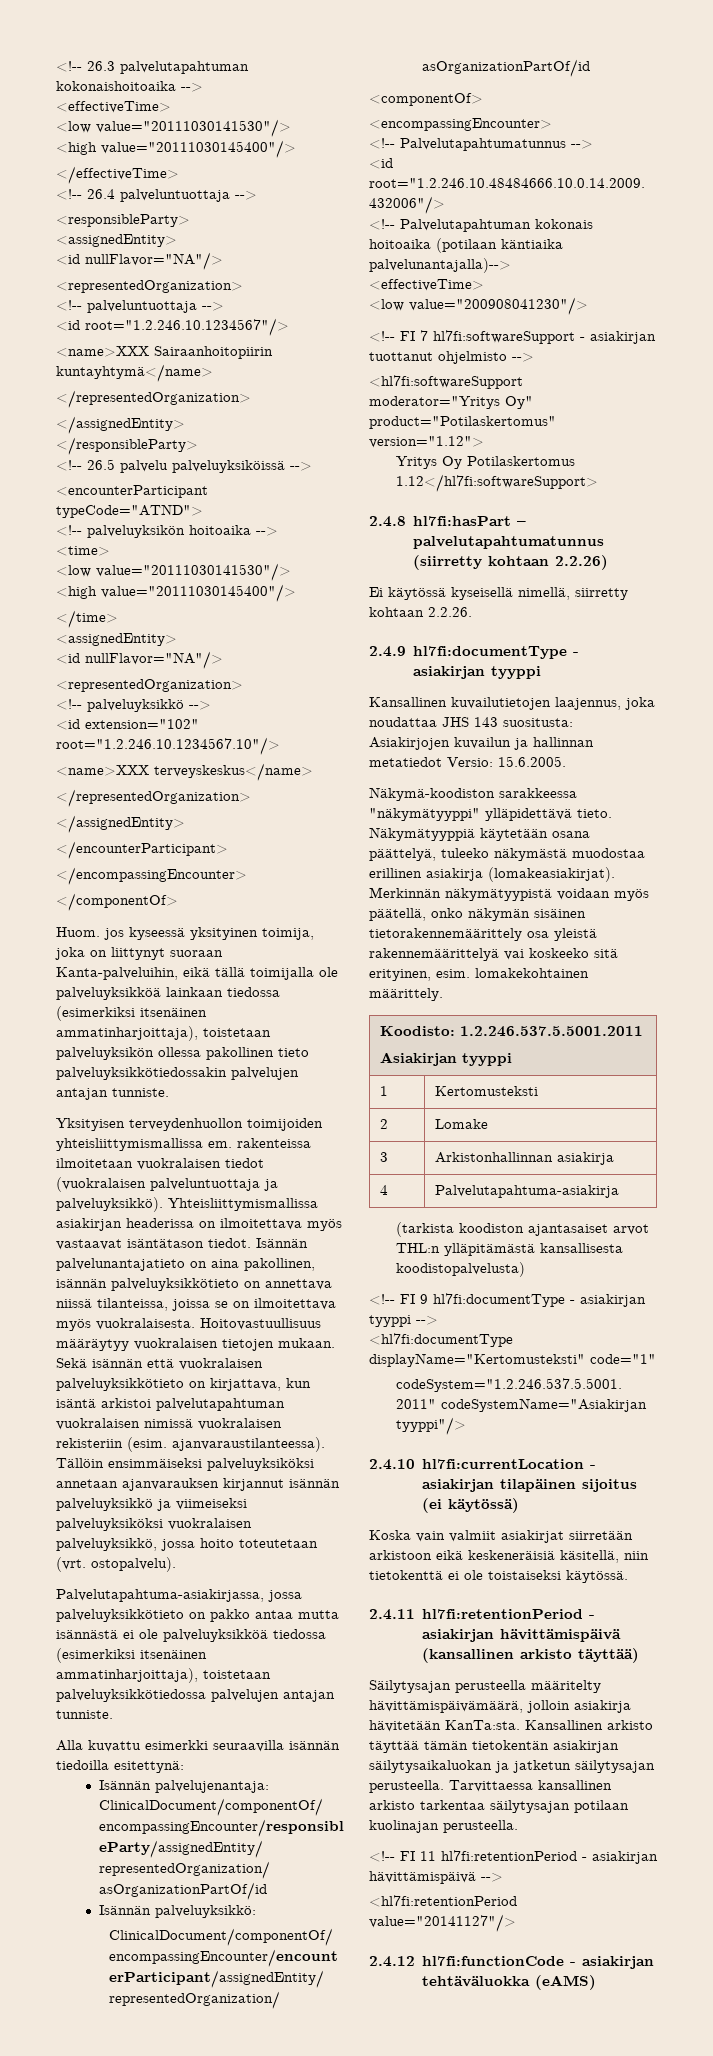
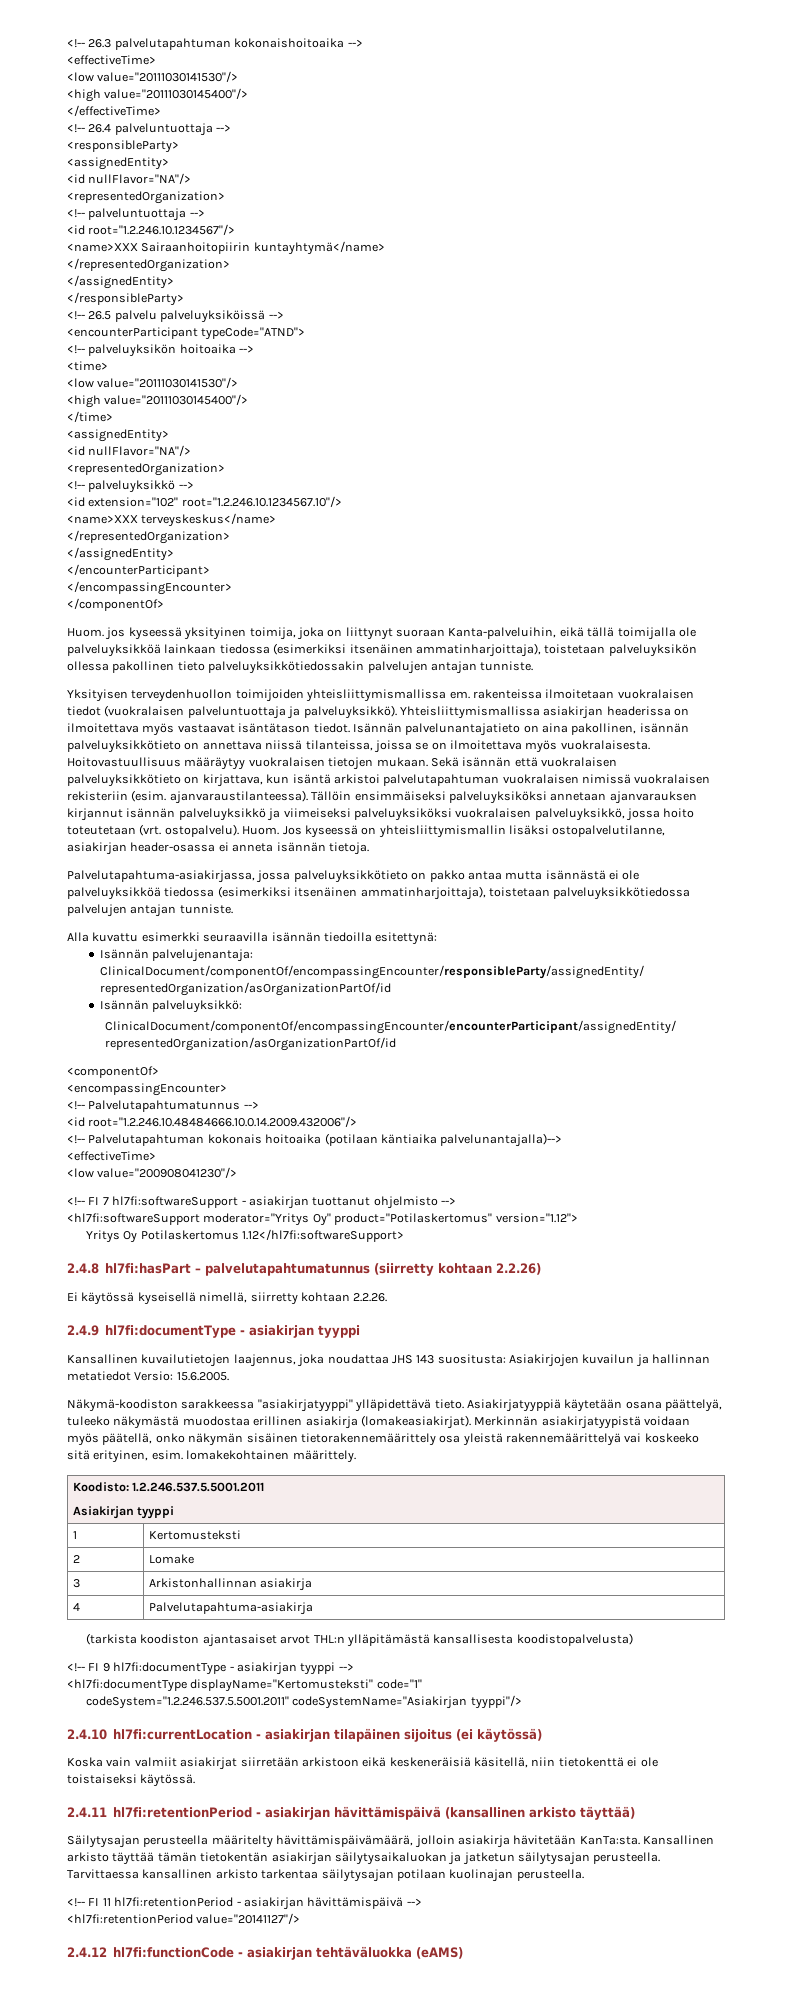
+ Huom. Jos kyseessä on yhteisliittymismallin lisäksi ostopalvelutilanne, asiakirjan header-osassa ei anneta isännän tietoja.
- Näkymä-koodiston sarakkeessa "näkymätyyppi" ylläpidettävä tieto.
+ Näkymä-koodiston sarakkeessa "asiakirjatyyppi" ylläpidettävä tieto.
- Näkymätyyppiä käytetään osana päättelyä, tuleeko näkymästä muodostaa erillinen asiakirja (lomakeasiakirjat).
+ Asiakirjatyyppiä käytetään osana päättelyä, tuleeko näkymästä muodostaa erillinen asiakirja (lomakeasiakirjat).
- Merkinnän näkymätyypistä voidaan myös päätellä, onko näkymän sisäinen tietorakennemäärittely osa yleistä rakennemäärittelyä vai koskeeko sitä erityinen, esim. lomakekohtainen määrittely.
+ Merkinnän asiakirjatyypistä voidaan myös päätellä, onko näkymän sisäinen tietorakennemäärittely osa yleistä rakennemäärittelyä vai koskeeko sitä erityinen, esim. lomakekohtainen määrittely.

